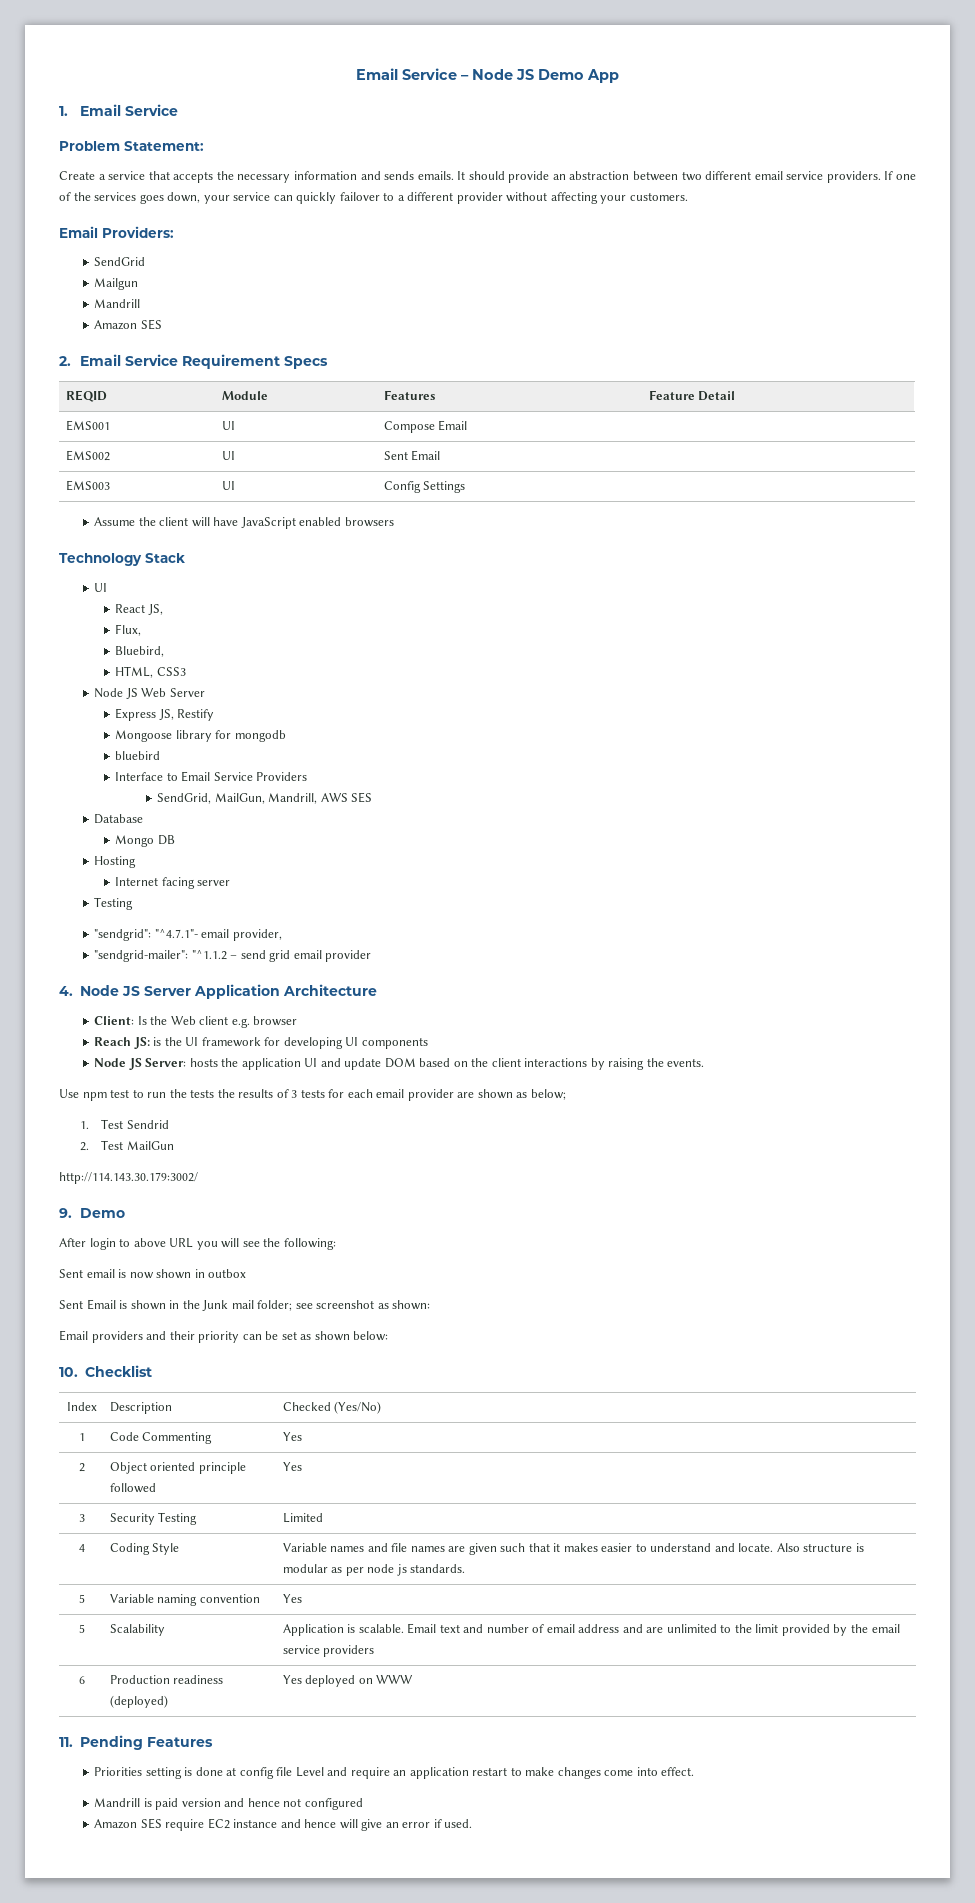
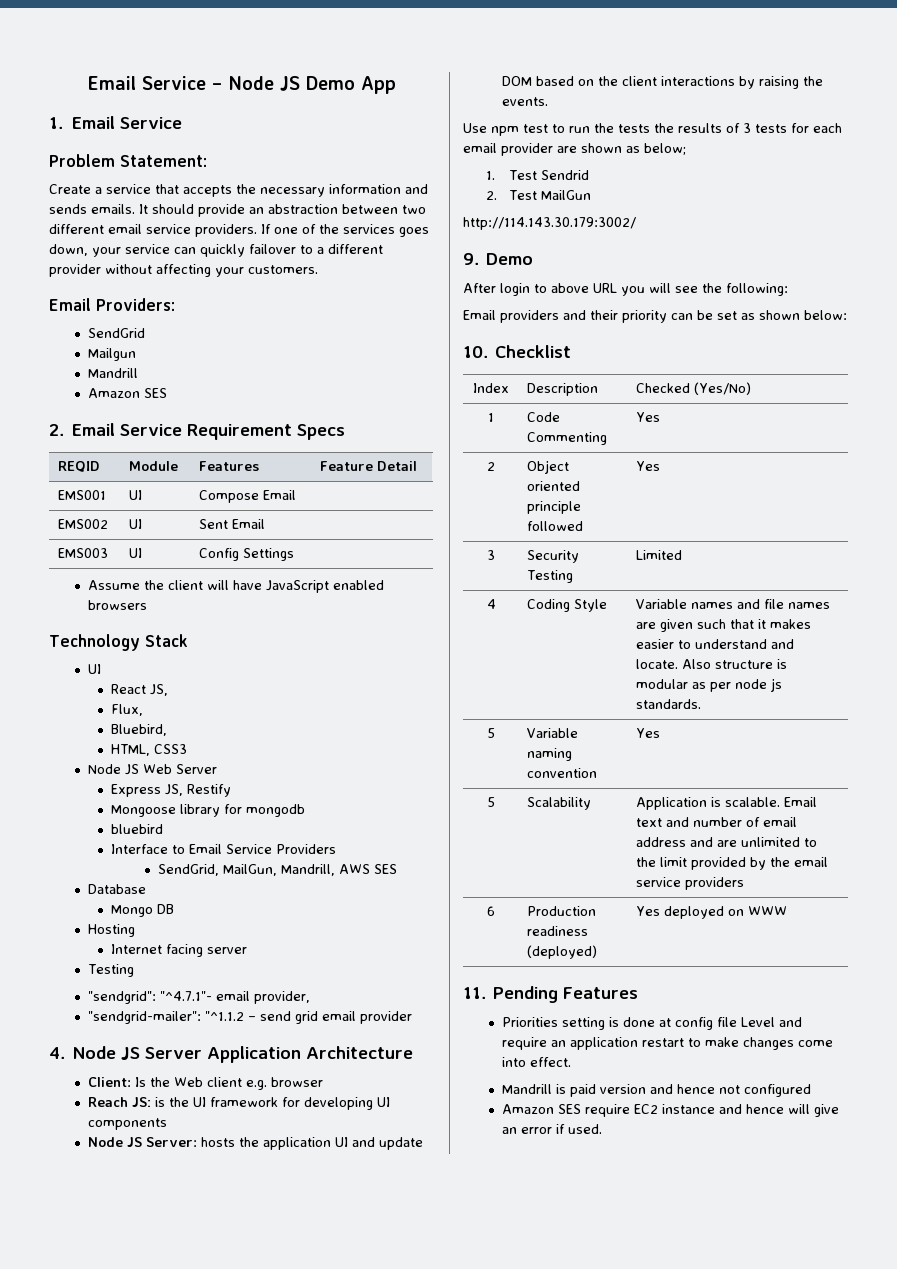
- Sent email is now shown in outbox
- Sent Email is shown in the Junk mail folder; see screenshot as shown:

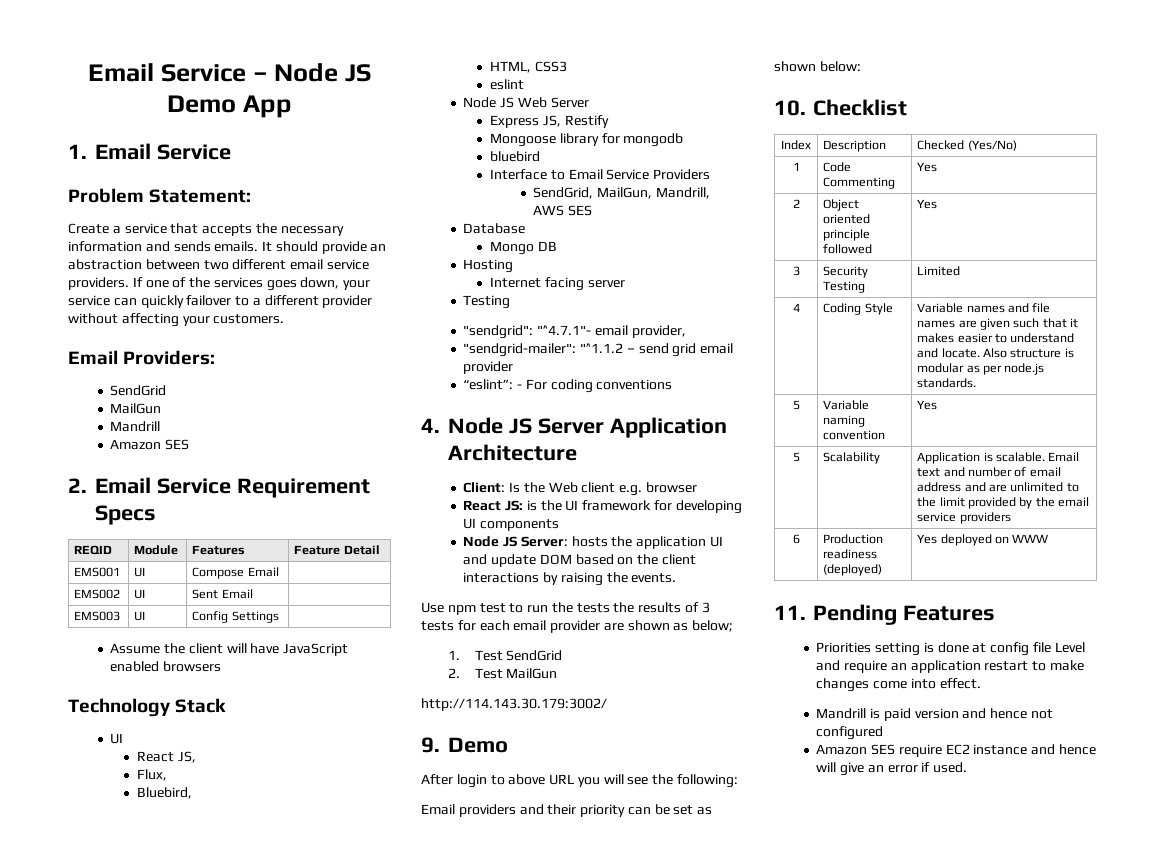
  Email Providers:
  SendGrid
- Mailgun
+ MailGun
+ eslint
+ “eslint”: - For coding conventions
- Reach JS: is the UI framework for developing UI components
+ React JS: is the UI framework for developing UI components
- 1. Test Sendrid
+ 1. Test SendGrid
- 4 | Coding Style | Variable names and file names are given such that it makes easier to understand and locate. Also structure is modular as per node js standards.
+ 4 | Coding Style | Variable names and file names are given such that it makes easier to understand and locate. Also structure is modular as per node.js standards.

